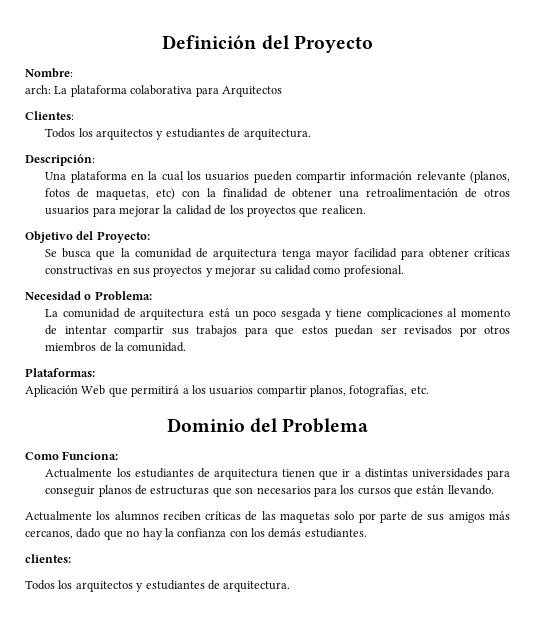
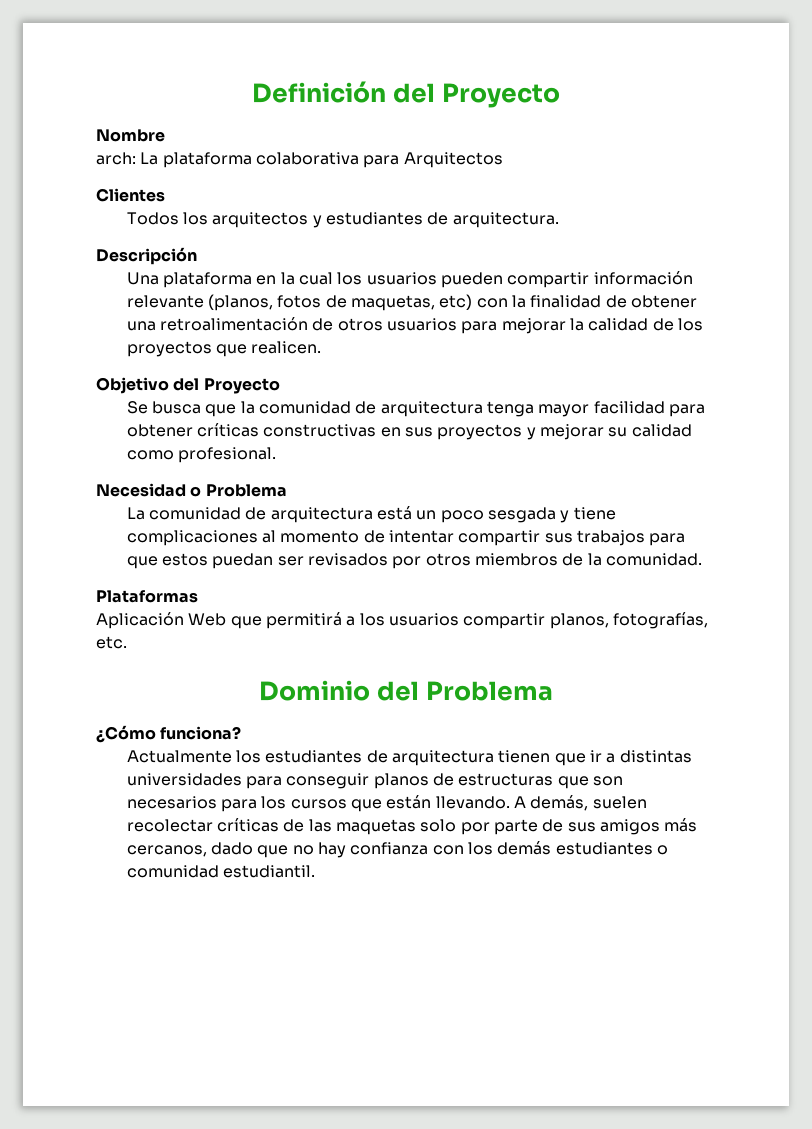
- Nombre:
+ Nombre
- Clientes:
+ Clientes
- Descripción:
+ Descripción
- Objetivo del Proyecto:
+ Objetivo del Proyecto
- Necesidad o Problema:
+ Necesidad o Problema
- Plataformas:
+ Plataformas
- Como Funciona:
+ ¿Cómo funciona?
- Actualmente los estudiantes de arquitectura tienen que ir a distintas universidades para conseguir planos de estructuras que son necesarios para los cursos que están llevando.
- Actualmente los alumnos reciben críticas de las maquetas solo por parte de sus amigos más cercanos, dado que no hay la confianza con los demás estudiantes.
- clientes:
- Todos los arquitectos y estudiantes de arquitectura.
+ Actualmente los estudiantes de arquitectura tienen que ir a distintas universidades para conseguir planos de estructuras que son necesarios para los cursos que están llevando. A demás, suelen recolectar críticas de las maquetas solo por parte de sus amigos más cercanos, dado que no hay confianza con los demás estudiantes o comunidad estudiantil.

